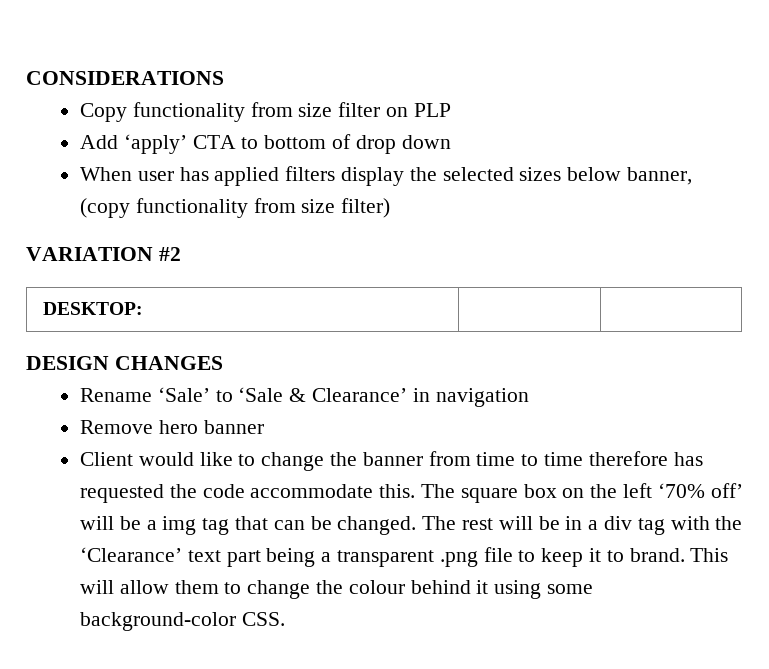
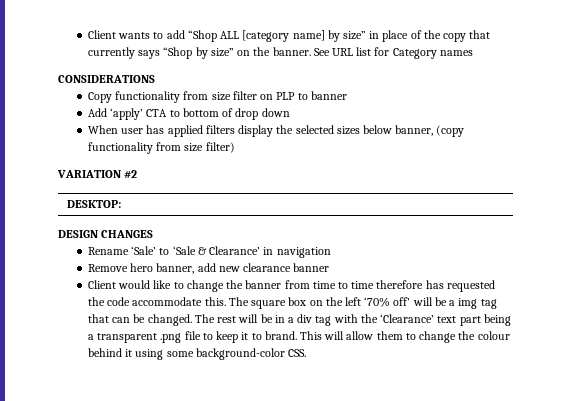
+ Client wants to add “Shop ALL [category name] by size” in place of the copy that currently says “Shop by size” on the banner. See URL list for Category names
- Copy functionality from size filter on PLP
+ Copy functionality from size filter on PLP to banner
- Remove hero banner
+ Remove hero banner, add new clearance banner

